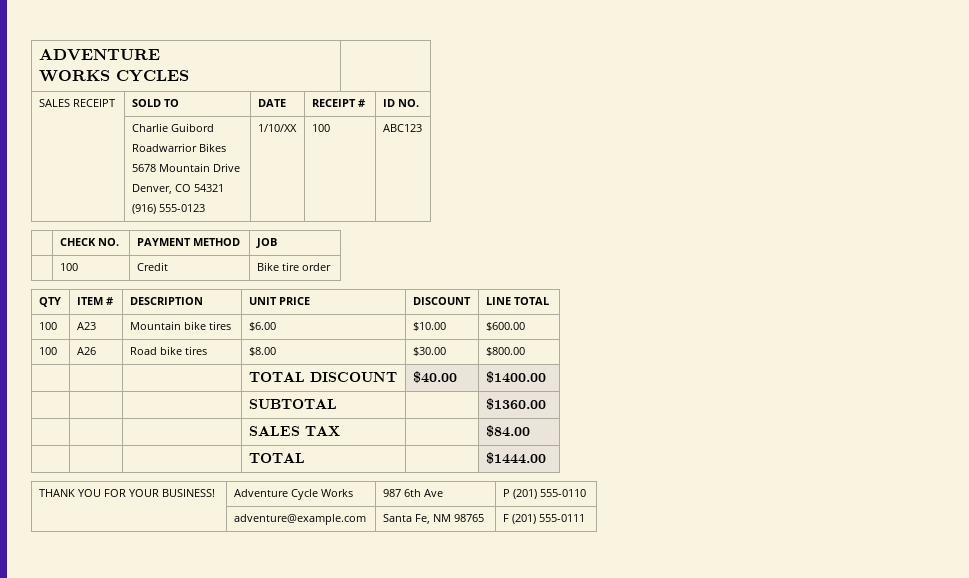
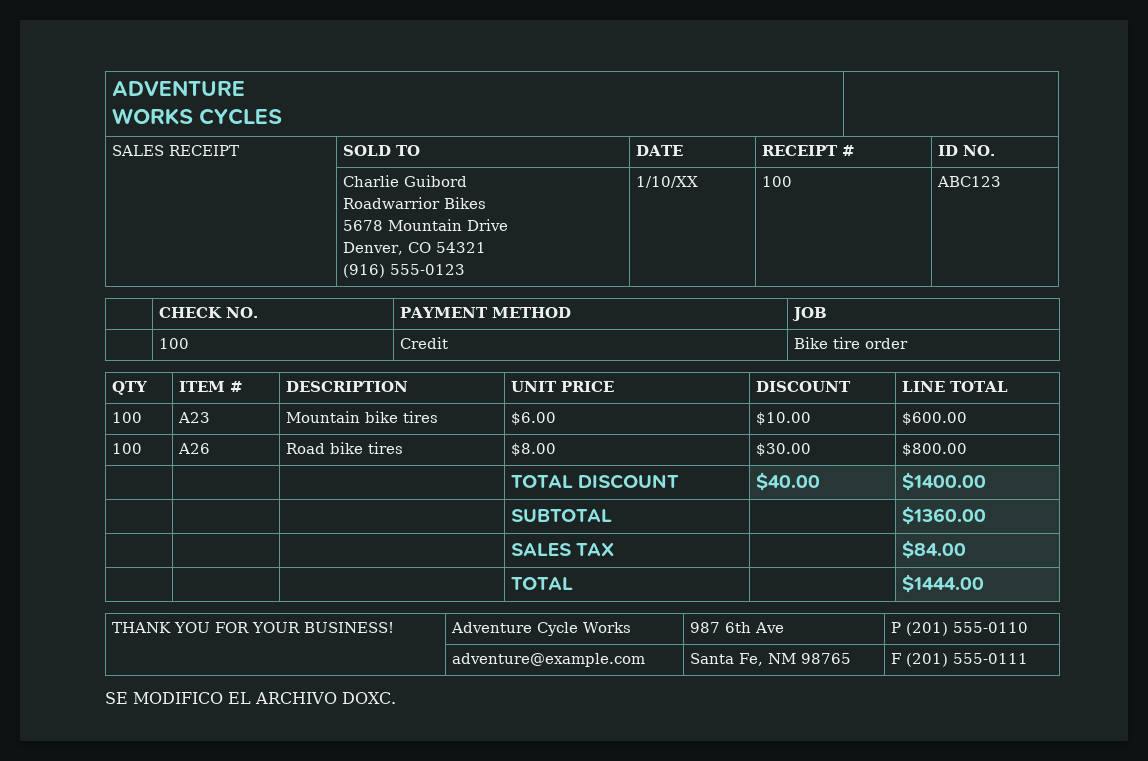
+ SE MODIFICO EL ARCHIVO DOXC.

